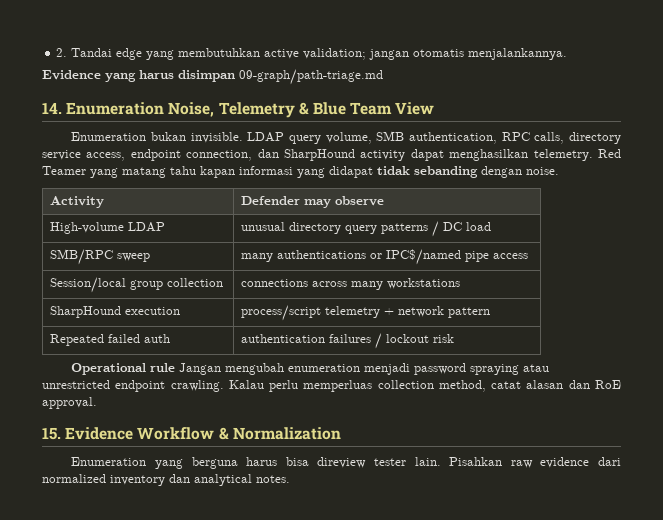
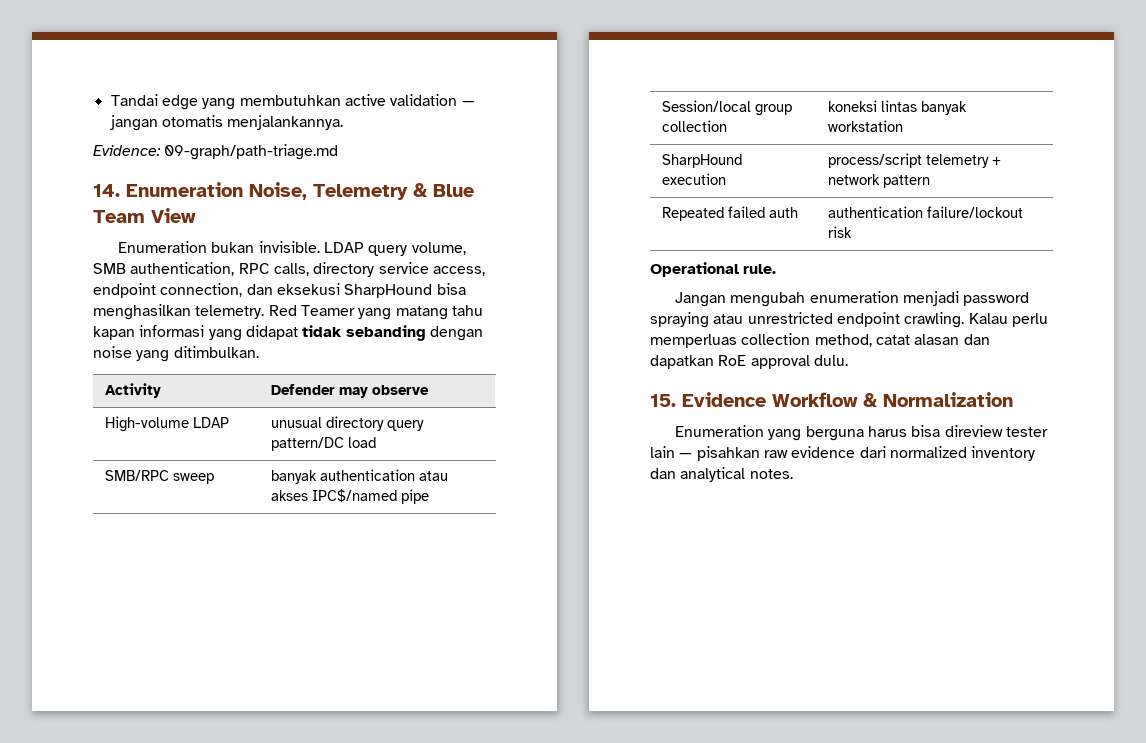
- 2. Tandai edge yang membutuhkan active validation; jangan otomatis menjalankannya.
+ Tandai edge yang membutuhkan active validation — jangan otomatis menjalankannya.
- Evidence yang harus disimpan 09-graph/path-triage.md
+ Evidence: 09-graph/path-triage.md
- LDAP query volume, SMB authentication, RPC calls, directory service access, endpoint connection, dan SharpHound activity dapat menghasilkan telemetry.
+ LDAP query volume, SMB authentication, RPC calls, directory service access, endpoint connection, dan eksekusi SharpHound bisa menghasilkan telemetry.
- Red Teamer yang matang tahu kapan informasi yang didapat tidak sebanding dengan noise.
+ Red Teamer yang matang tahu kapan informasi yang didapat tidak sebanding dengan noise yang ditimbulkan.
- High-volume LDAP | unusual directory query patterns / DC load
+ High-volume LDAP | unusual directory query pattern/DC load
- SMB/RPC sweep | many authentications or IPC$/named pipe access
+ SMB/RPC sweep | banyak authentication atau akses IPC$/named pipe
- Session/local group collection | connections across many workstations
+ Session/local group collection | koneksi lintas banyak workstation
- Repeated failed auth | authentication failures / lockout risk
+ Repeated failed auth | authentication failure/lockout risk
- Operational rule Jangan mengubah enumeration menjadi password spraying atau unrestricted endpoint crawling.
+ Operational rule.
+ Jangan mengubah enumeration menjadi password spraying atau unrestricted endpoint crawling.
- Kalau perlu memperluas collection method, catat alasan dan RoE approval.
+ Kalau perlu memperluas collection method, catat alasan dan dapatkan RoE approval dulu.
- Enumeration yang berguna harus bisa direview tester lain. Pisahkan raw evidence dari normalized inventory dan analytical notes.
+ Enumeration yang berguna harus bisa direview tester lain — pisahkan raw evidence dari normalized inventory dan analytical notes.

